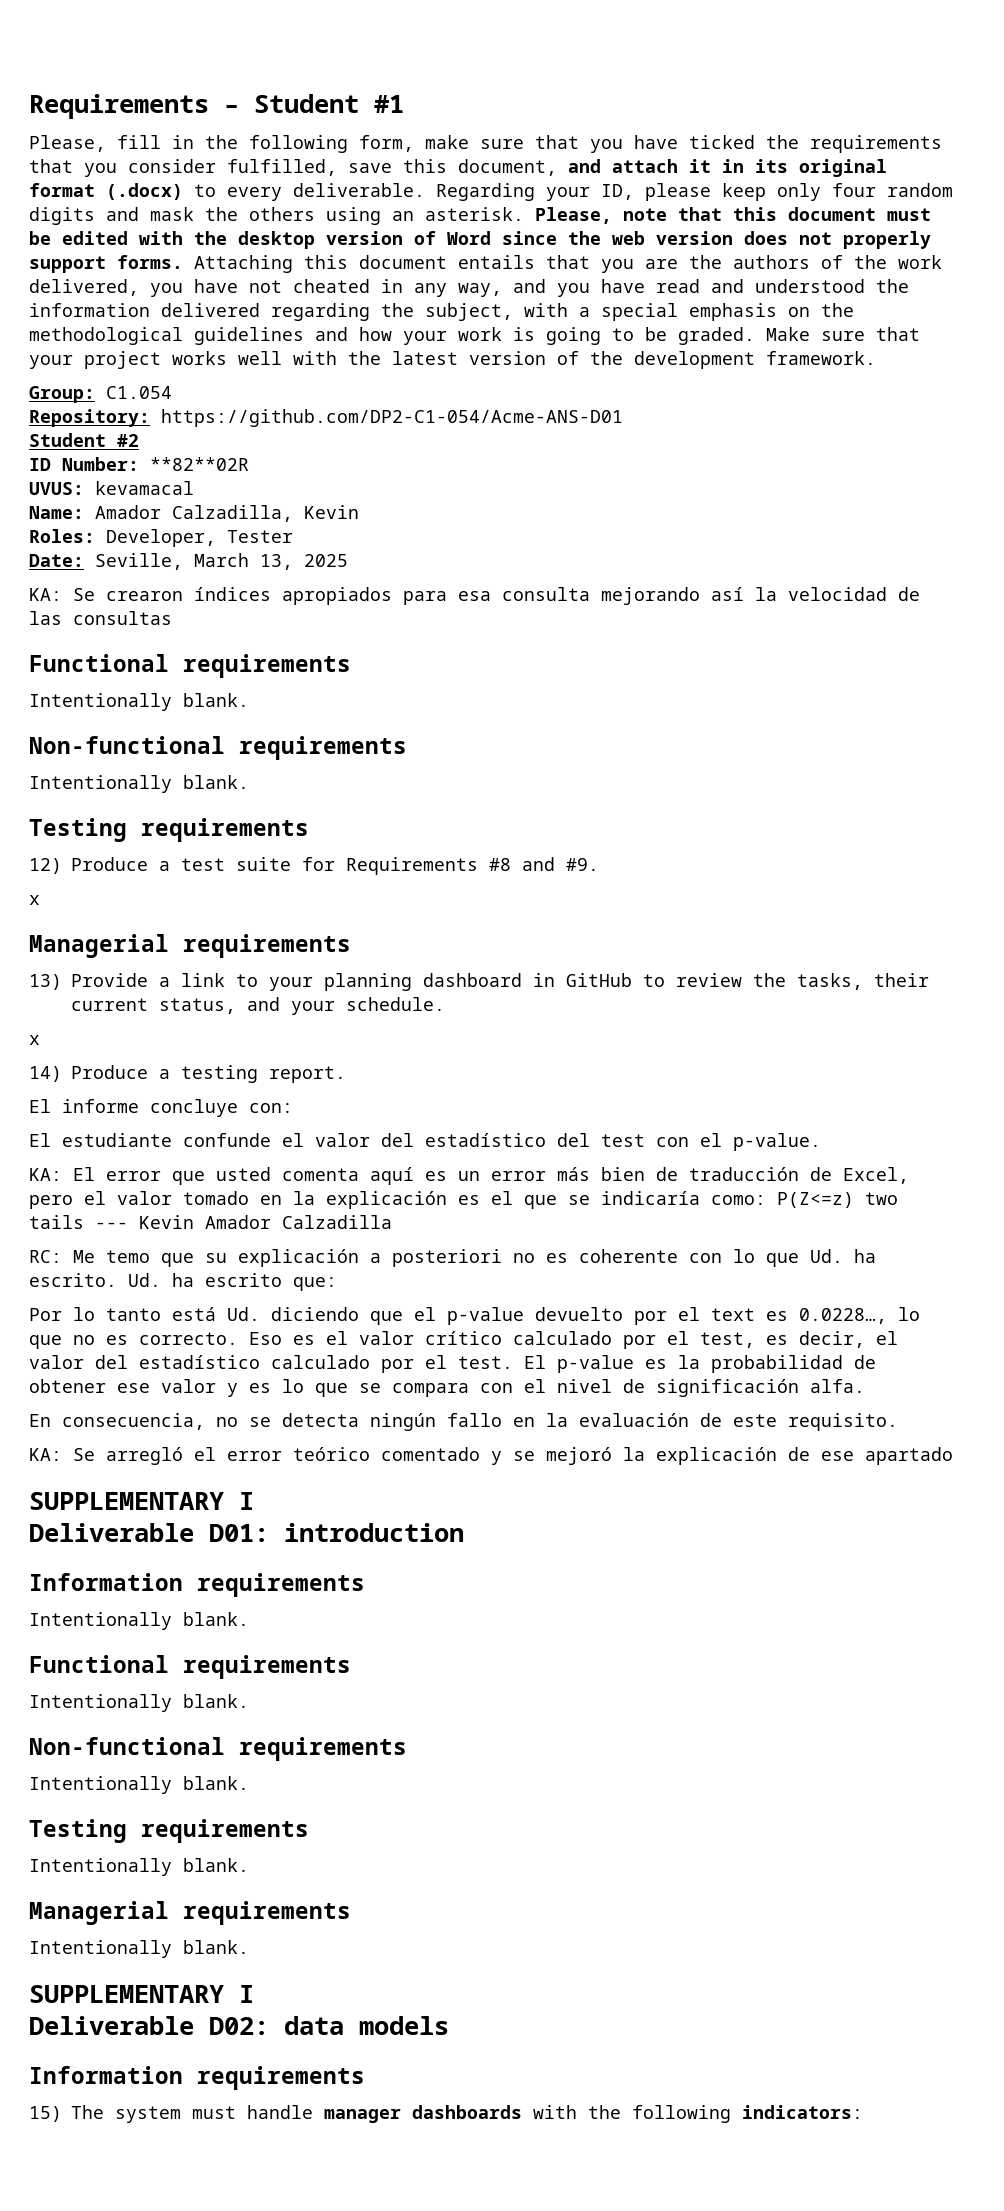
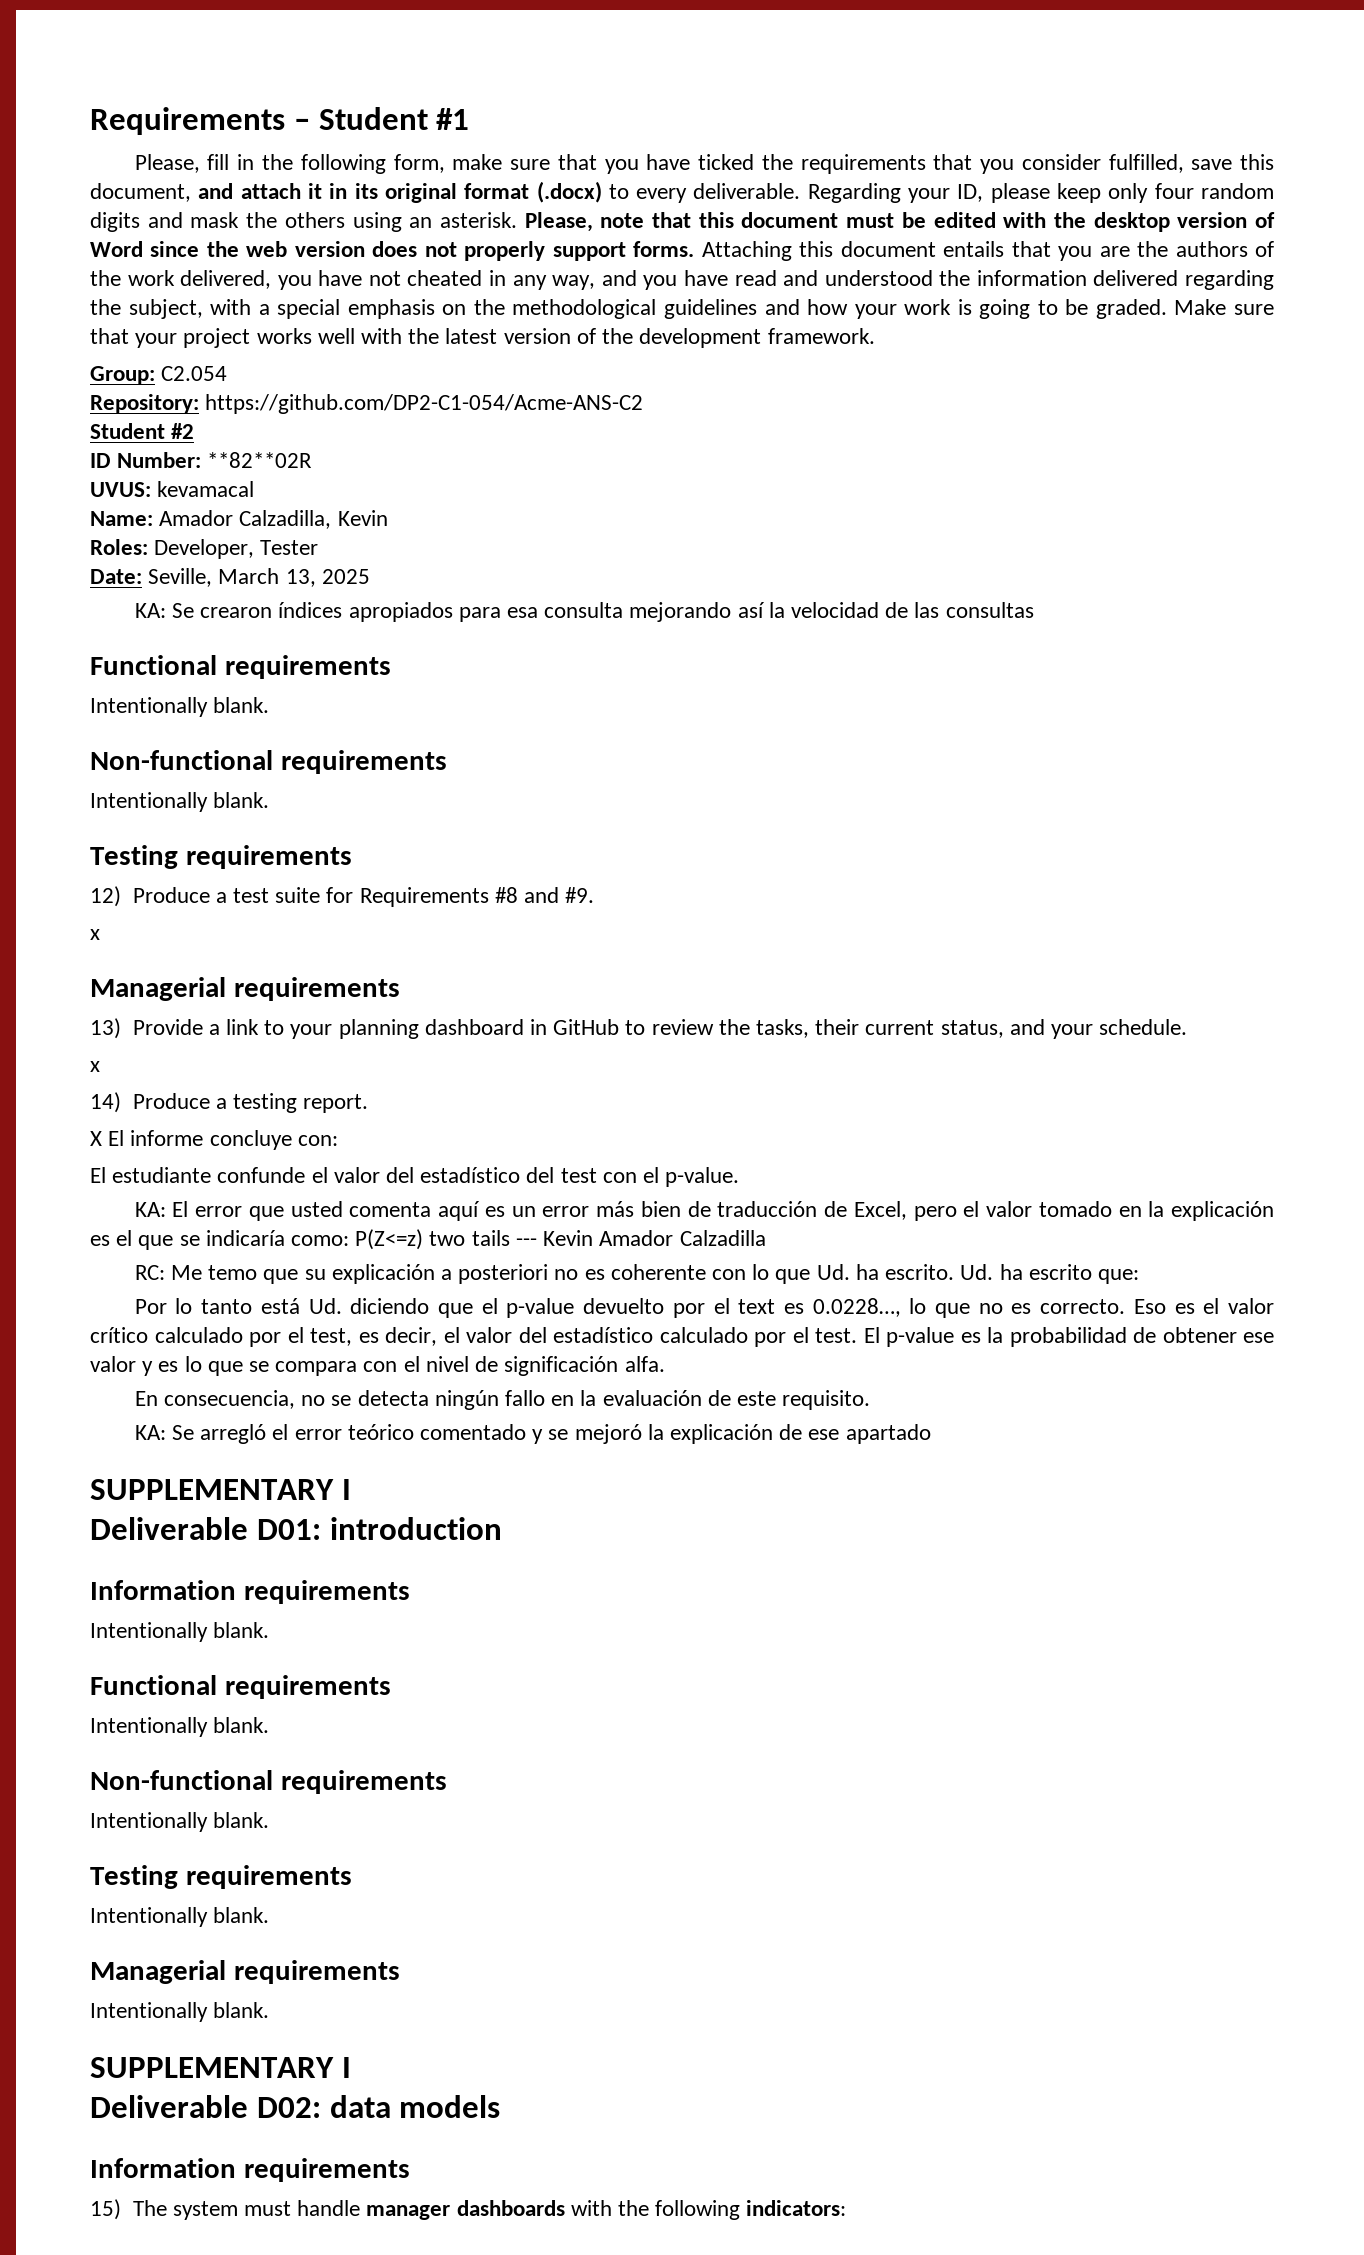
- Group: C1.054
+ Group: C2.054
- Repository: https://github.com/DP2-C1-054/Acme-ANS-D01
+ Repository: https://github.com/DP2-C1-054/Acme-ANS-C2
- El informe concluye con:
+ X El informe concluye con:

